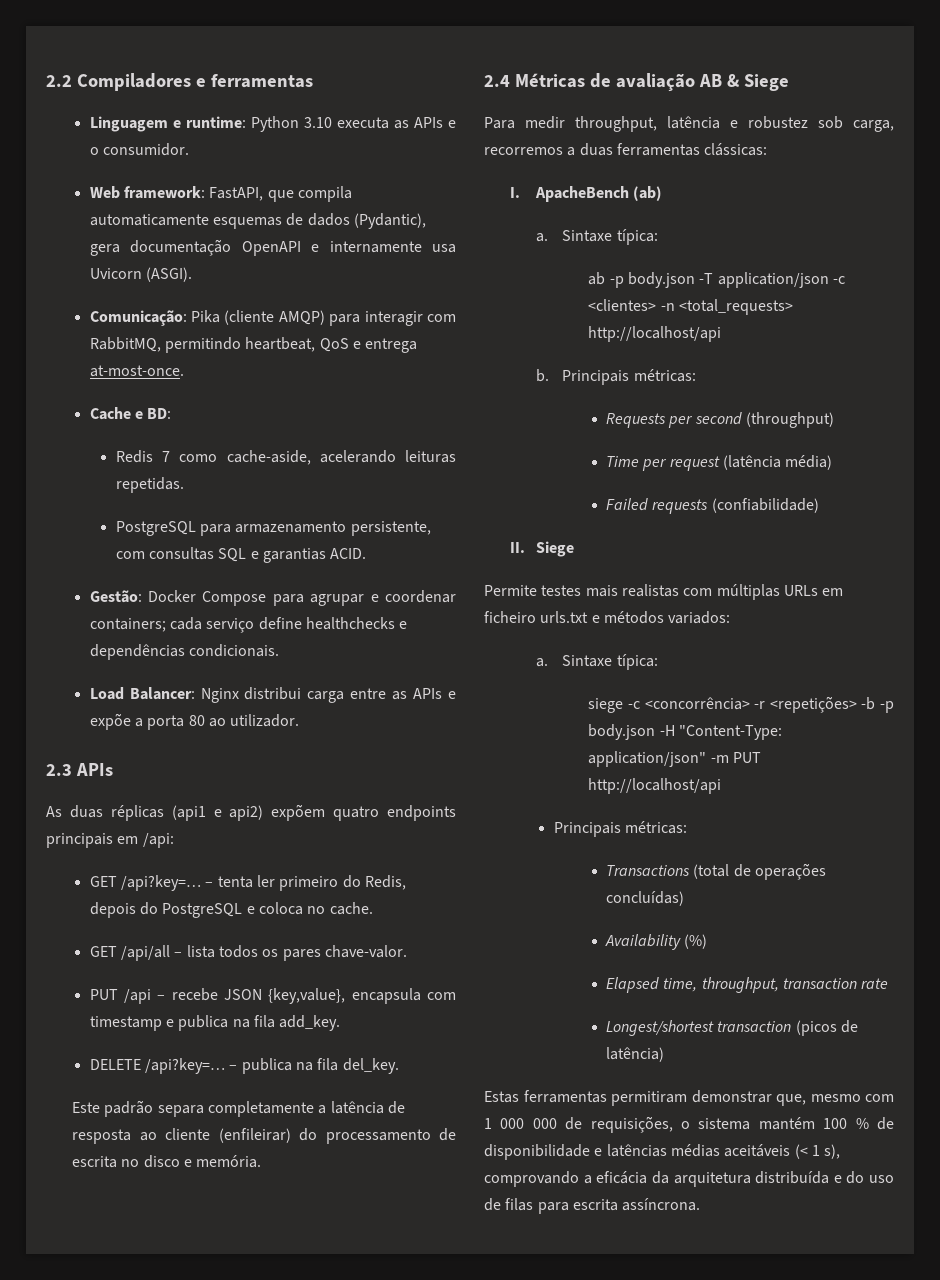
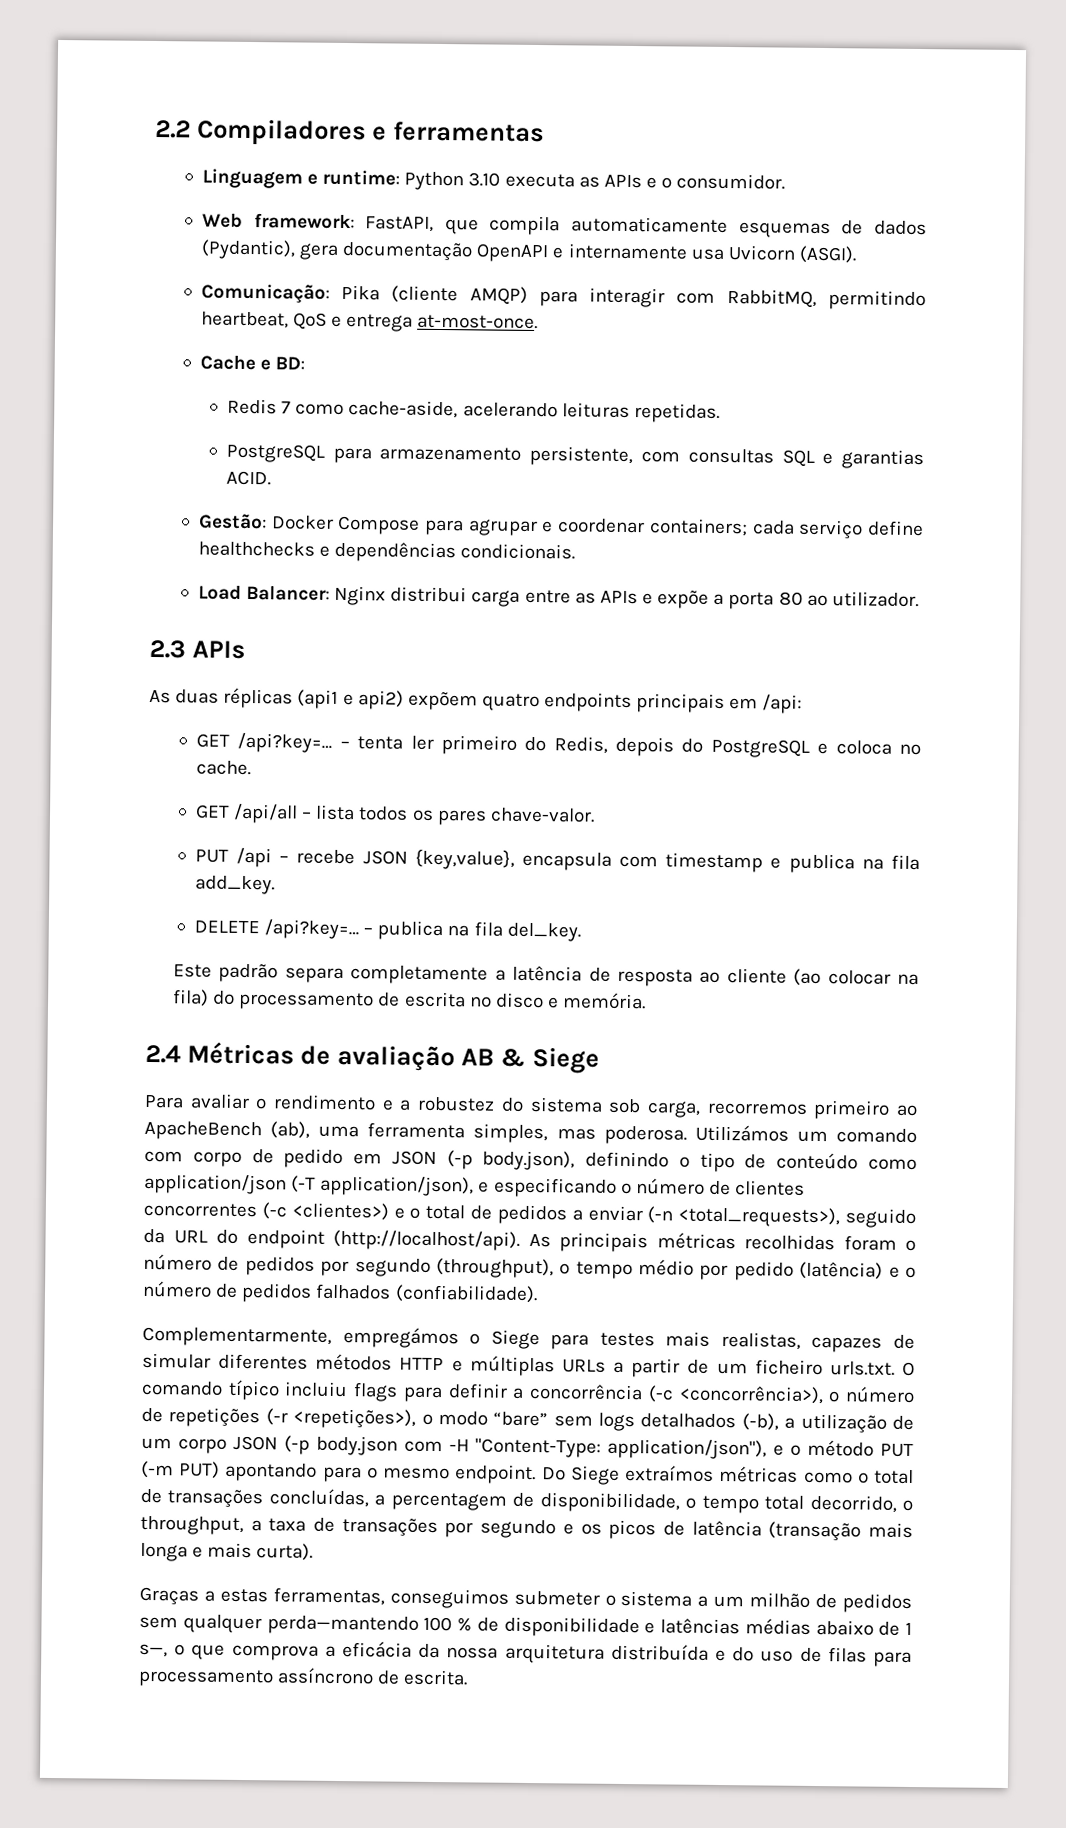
- Este padrão separa completamente a latência de resposta ao cliente (enfileirar) do processamento de escrita no disco e memória.
+ Este padrão separa completamente a latência de resposta ao cliente (ao colocar na fila) do processamento de escrita no disco e memória.
- Para medir throughput, latência e robustez sob carga, recorremos a duas ferramentas clássicas:
- I. ApacheBench (ab)
- a. Sintaxe típica:
- ab -p body.json -T application/json -c <clientes> -n <total_requests> http://localhost/api
- b. Principais métricas:
- Requests per second (throughput)
- Time per request (latência média)
- Failed requests (confiabilidade)
- II. Siege
- Permite testes mais realistas com múltiplas URLs em ficheiro urls.txt e métodos variados:
- a. Sintaxe típica:
- siege -c <concorrência> -r <repetições> -b -p body.json -H "Content-Type: application/json" -m PUT http://localhost/api
- Principais métricas:
- Transactions (total de operações concluídas)
- Availability (%)
- Elapsed time, throughput, transaction rate
- Longest/shortest transaction (picos de latência)
- Estas ferramentas permitiram demonstrar que, mesmo com 1 000 000 de requisições, o sistema mantém 100 % de disponibilidade e latências médias aceitáveis (< 1 s), comprovando a eficácia da arquitetura distribuída e do uso de filas para escrita assíncrona.
+ Para avaliar o rendimento e a robustez do sistema sob carga, recorremos primeiro ao ApacheBench (ab), uma ferramenta simples, mas poderosa. Utilizámos um comando com corpo de pedido em JSON (-p body.json), definindo o tipo de conteúdo como application/json (-T application/json), e especificando o número de clientes concorrentes (-c <clientes>) e o total de pedidos a enviar (-n <total_requests>), seguido da URL do endpoint (http://localhost/api). As principais métricas recolhidas foram o número de pedidos por segundo (throughput), o tempo médio por pedido (latência) e o número de pedidos falhados (confiabilidade).
+ Complementarmente, empregámos o Siege para testes mais realistas, capazes de simular diferentes métodos HTTP e múltiplas URLs a partir de um ficheiro urls.txt. O comando típico incluiu flags para definir a concorrência (-c <concorrência>), o número de repetições (-r <repetições>), o modo “bare” sem logs detalhados (-b), a utilização de um corpo JSON (-p body.json com -H "Content-Type: application/json"), e o método PUT (-m PUT) apontando para o mesmo endpoint. Do Siege extraímos métricas como o total de transações concluídas, a percentagem de disponibilidade, o tempo total decorrido, o throughput, a taxa de transações por segundo e os picos de latência (transação mais longa e mais curta).
+ Graças a estas ferramentas, conseguimos submeter o sistema a um milhão de pedidos sem qualquer perda—mantendo 100 % de disponibilidade e latências médias abaixo de 1 s—, o que comprova a eficácia da nossa arquitetura distribuída e do uso de filas para processamento assíncrono de escrita.

